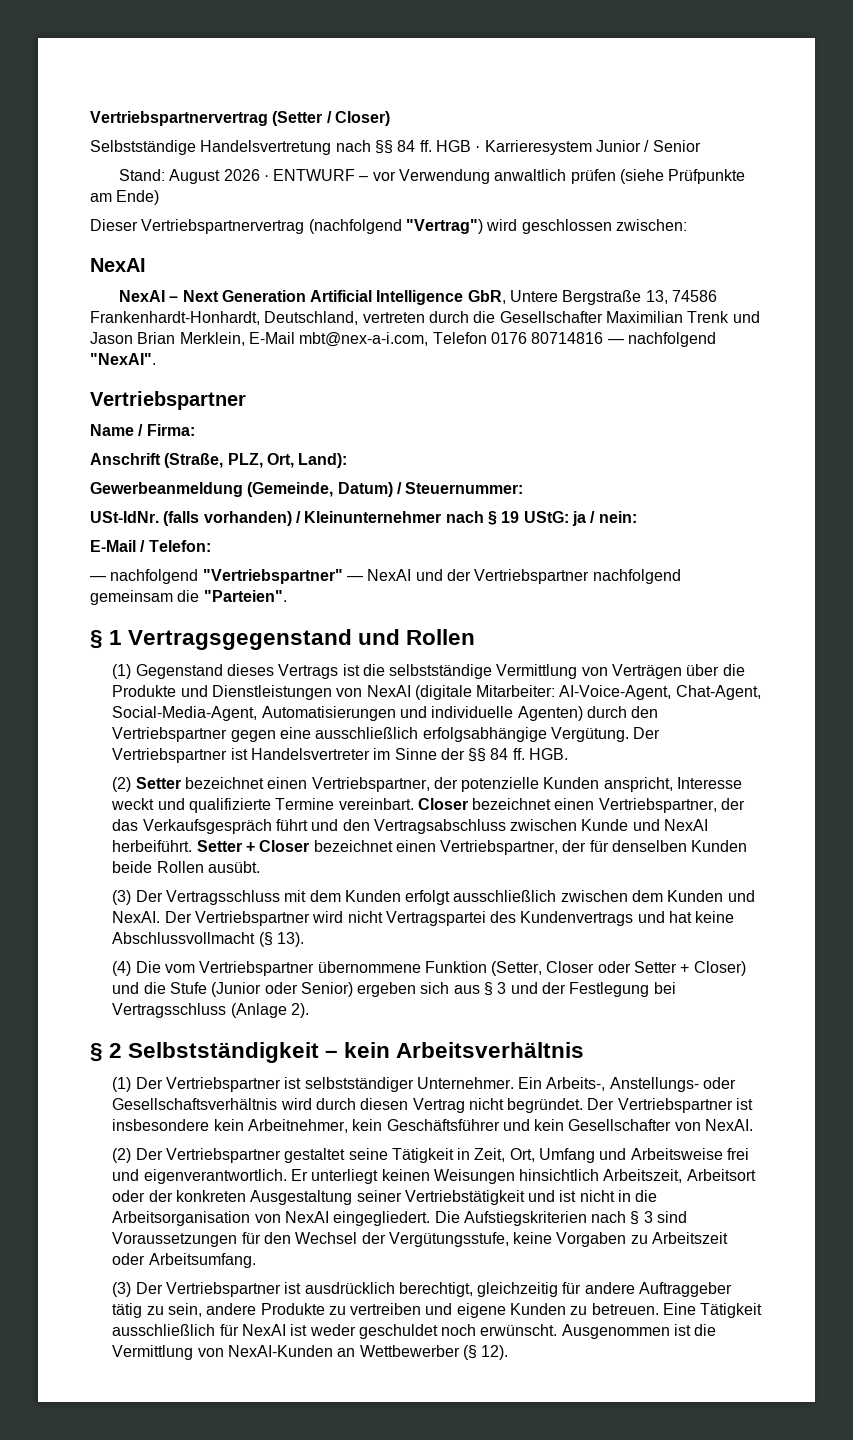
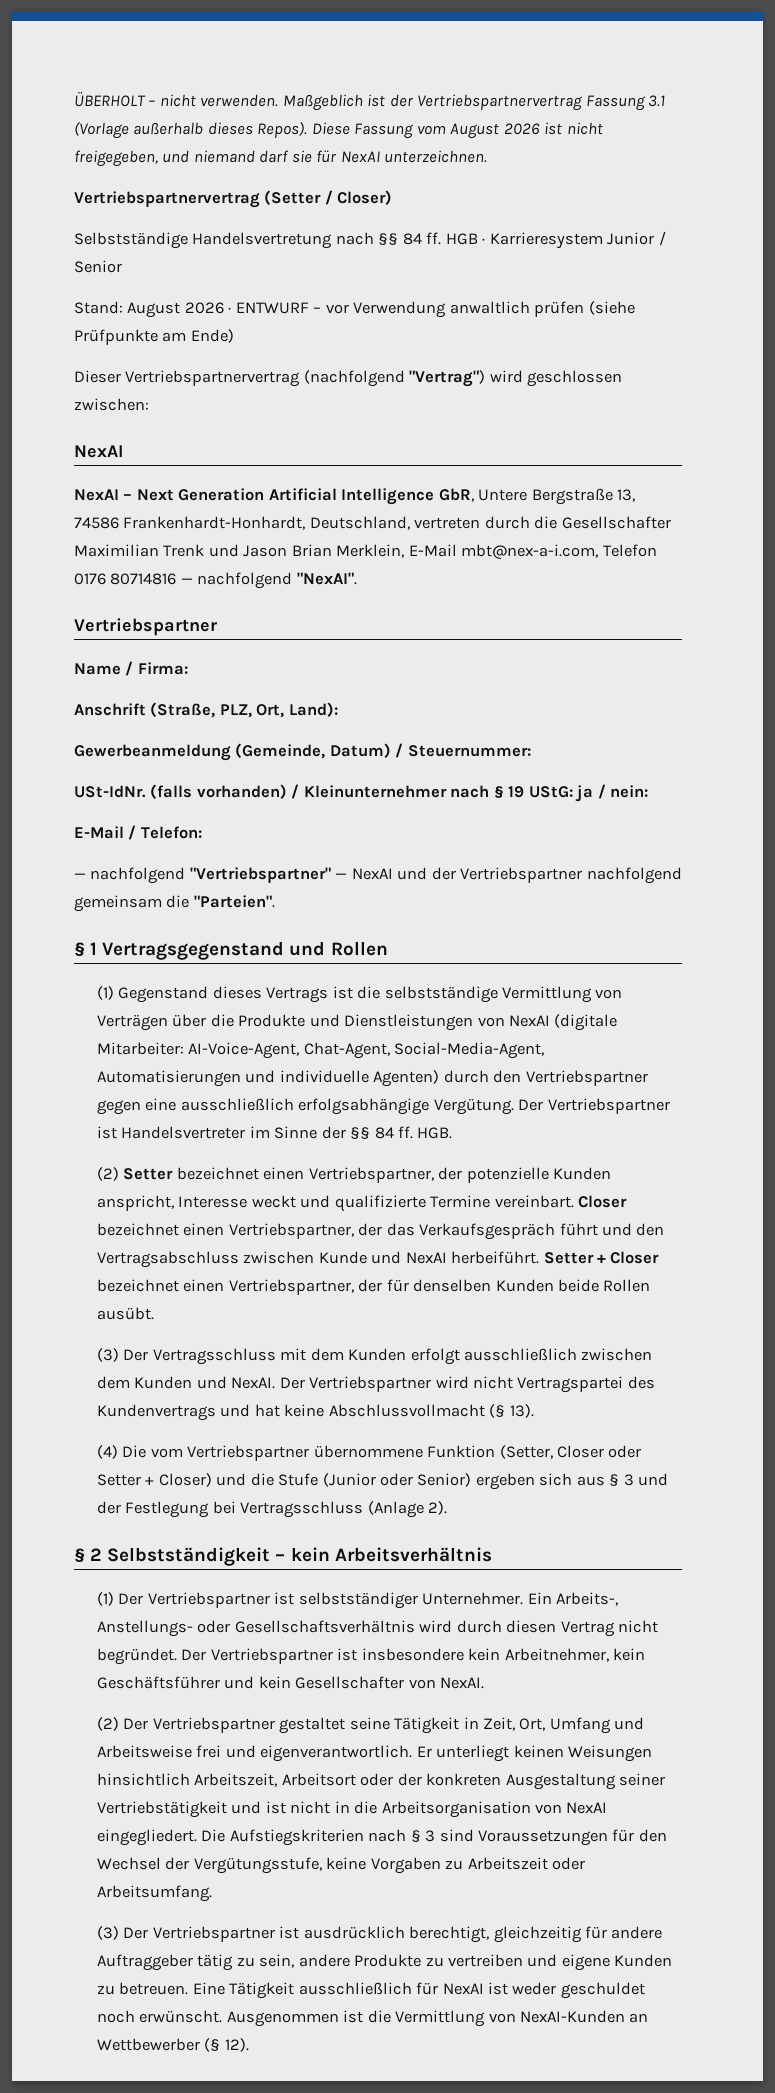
+ ÜBERHOLT – nicht verwenden. Maßgeblich ist der Vertriebspartnervertrag Fassung 3.1 (Vorlage außerhalb dieses Repos). Diese Fassung vom August 2026 ist nicht freigegeben, und niemand darf sie für NexAI unterzeichnen.

